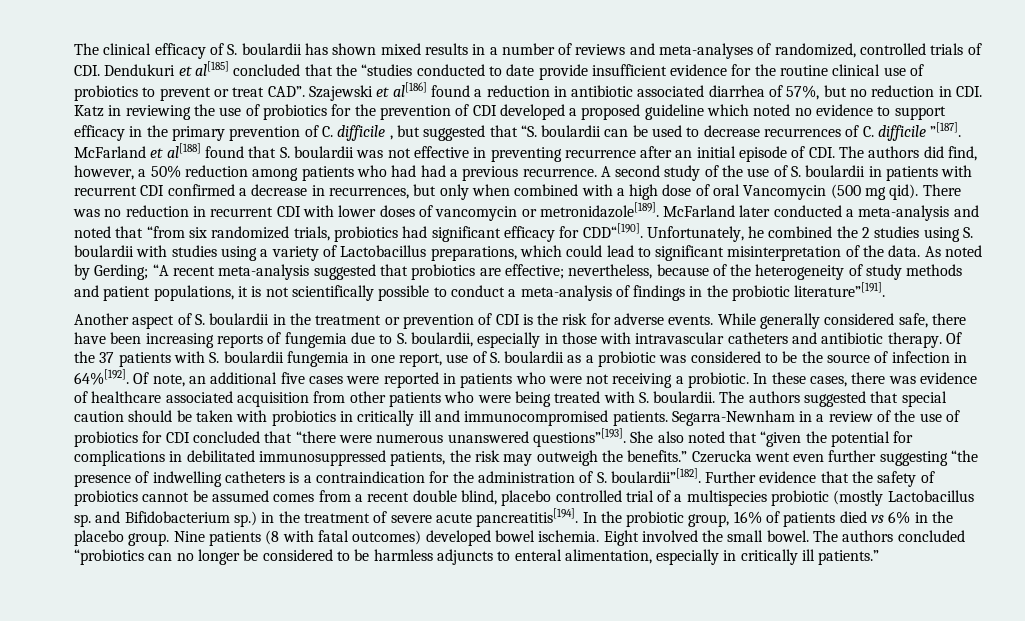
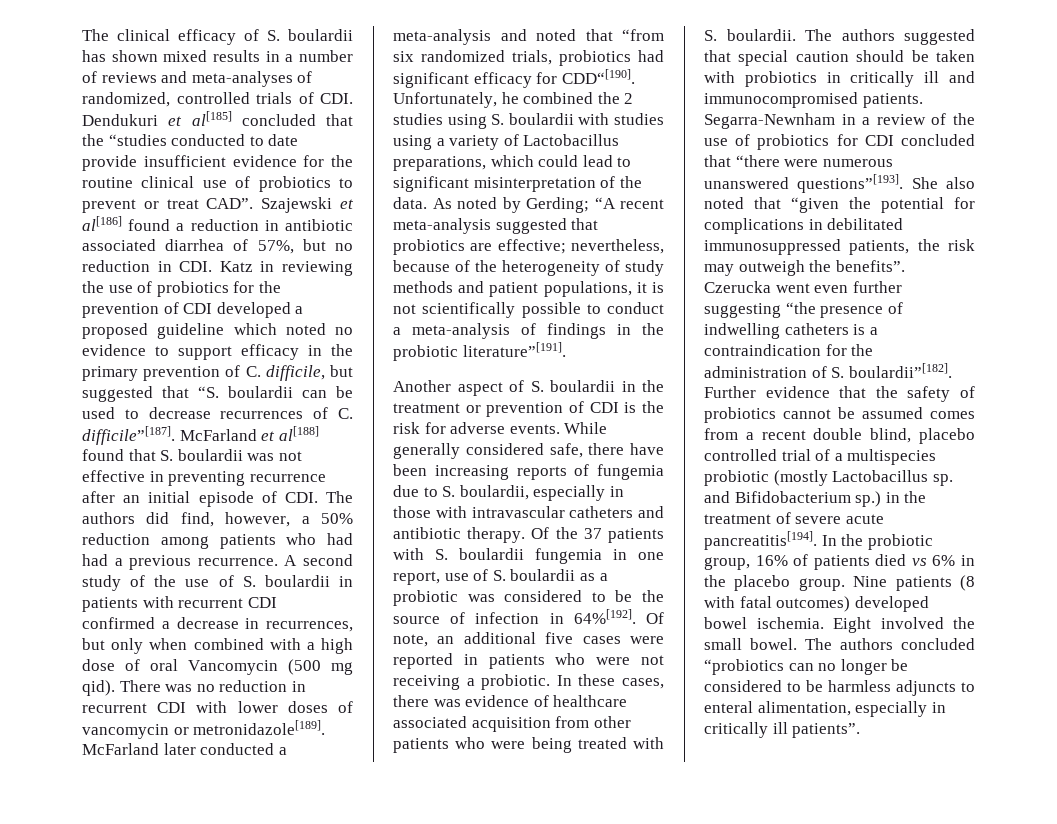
- Szajewski et al[186] found a reduction in antibiotic associated diarrhea of 57%, but no reduction in CDI. Katz in reviewing the use of probiotics for the prevention of CDI developed a proposed guideline which noted no evidence to support efficacy in the primary prevention of C. difficile , but suggested that “S. boulardii can be used to decrease recurrences of C. difficile ”[187].
+ Szajewski et al[186] found a reduction in antibiotic associated diarrhea of 57%, but no reduction in CDI. Katz in reviewing the use of probiotics for the prevention of CDI developed a proposed guideline which noted no evidence to support efficacy in the primary prevention of C. difficile, but suggested that “S. boulardii can be used to decrease recurrences of C. difficile”[187].
- She also noted that “given the potential for complications in debilitated immunosuppressed patients, the risk may outweigh the benefits.”
+ She also noted that “given the potential for complications in debilitated immunosuppressed patients, the risk may outweigh the benefits”.
- The authors concluded “probiotics can no longer be considered to be harmless adjuncts to enteral alimentation, especially in critically ill patients.”
+ The authors concluded “probiotics can no longer be considered to be harmless adjuncts to enteral alimentation, especially in critically ill patients”.

